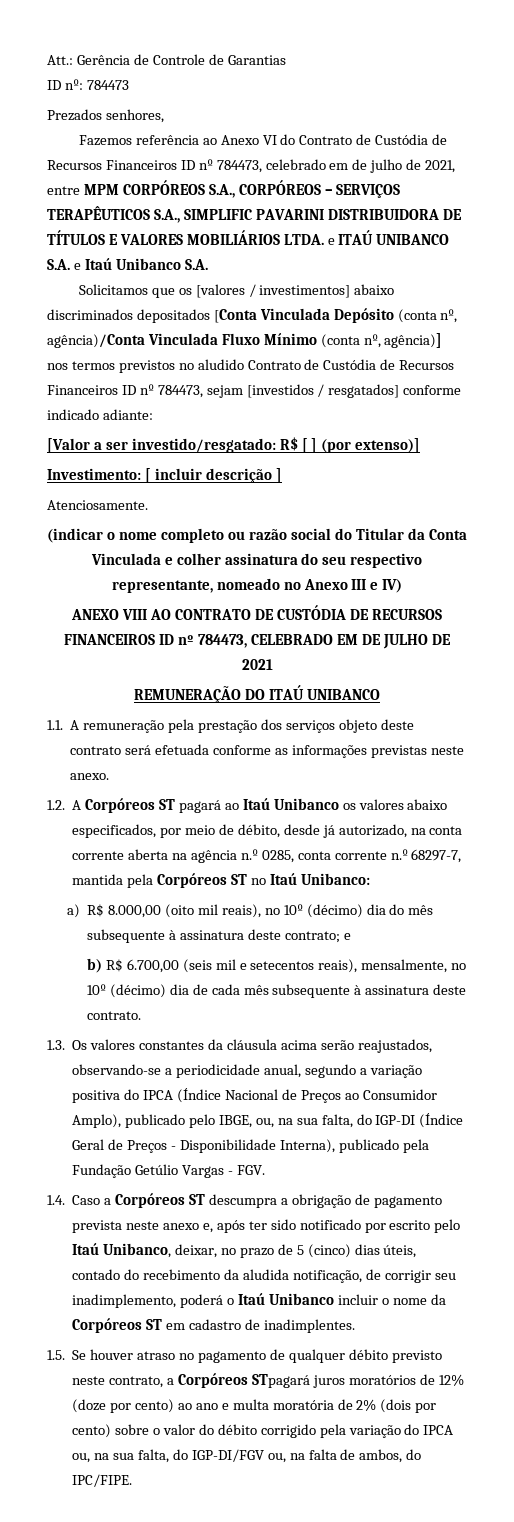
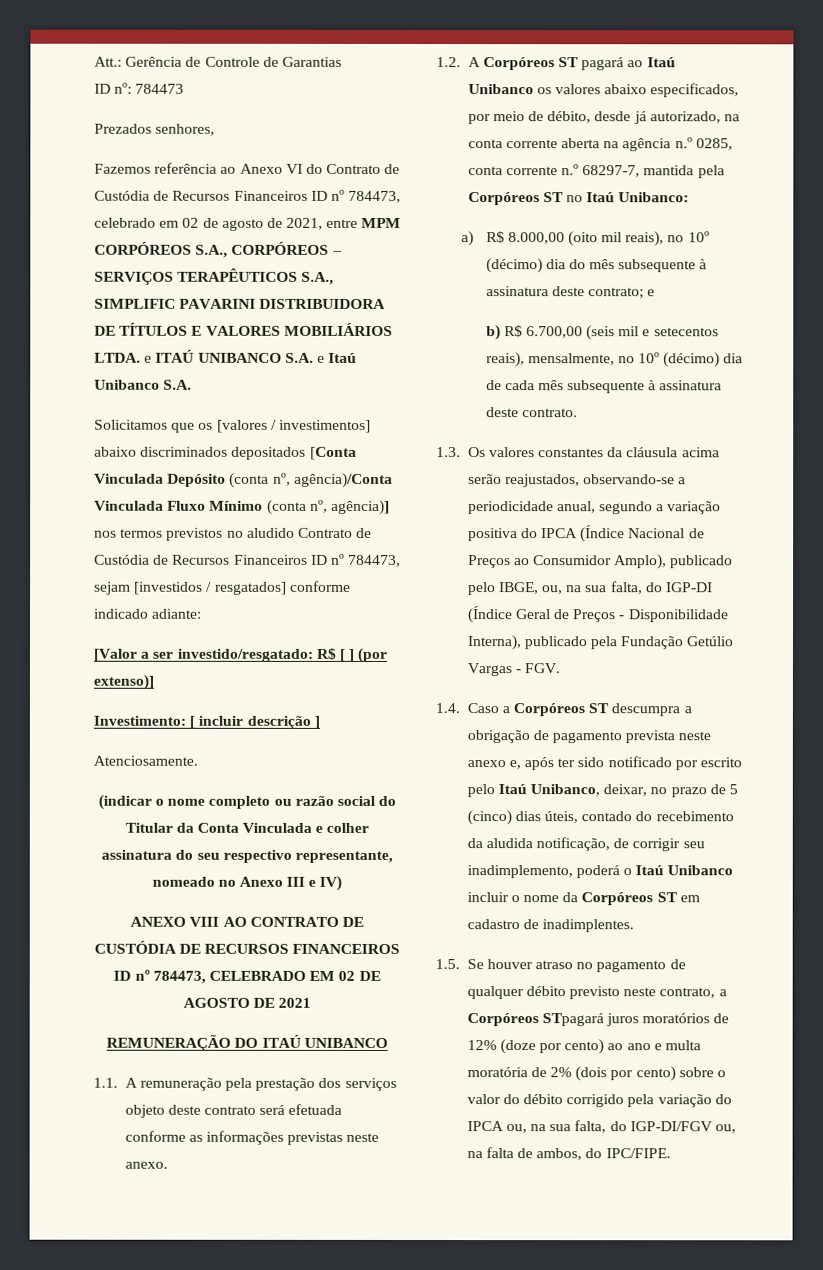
- Fazemos referência ao Anexo VI do Contrato de Custódia de Recursos Financeiros ID nº 784473, celebrado em de julho de 2021, entre MPM CORPÓREOS S.A., CORPÓREOS – SERVIÇOS TERAPÊUTICOS S.A., SIMPLIFIC PAVARINI DISTRIBUIDORA DE TÍTULOS E VALORES MOBILIÁRIOS LTDA. e ITAÚ UNIBANCO S.A. e Itaú Unibanco S.A.
+ Fazemos referência ao Anexo VI do Contrato de Custódia de Recursos Financeiros ID nº 784473, celebrado em 02 de agosto de 2021, entre MPM CORPÓREOS S.A., CORPÓREOS – SERVIÇOS TERAPÊUTICOS S.A., SIMPLIFIC PAVARINI DISTRIBUIDORA DE TÍTULOS E VALORES MOBILIÁRIOS LTDA. e ITAÚ UNIBANCO S.A. e Itaú Unibanco S.A.
- ANEXO VIII AO CONTRATO DE CUSTÓDIA DE RECURSOS FINANCEIROS ID nº 784473, CELEBRADO EM DE JULHO DE 2021
+ ANEXO VIII AO CONTRATO DE CUSTÓDIA DE RECURSOS FINANCEIROS ID nº 784473, CELEBRADO EM 02 DE AGOSTO DE 2021

